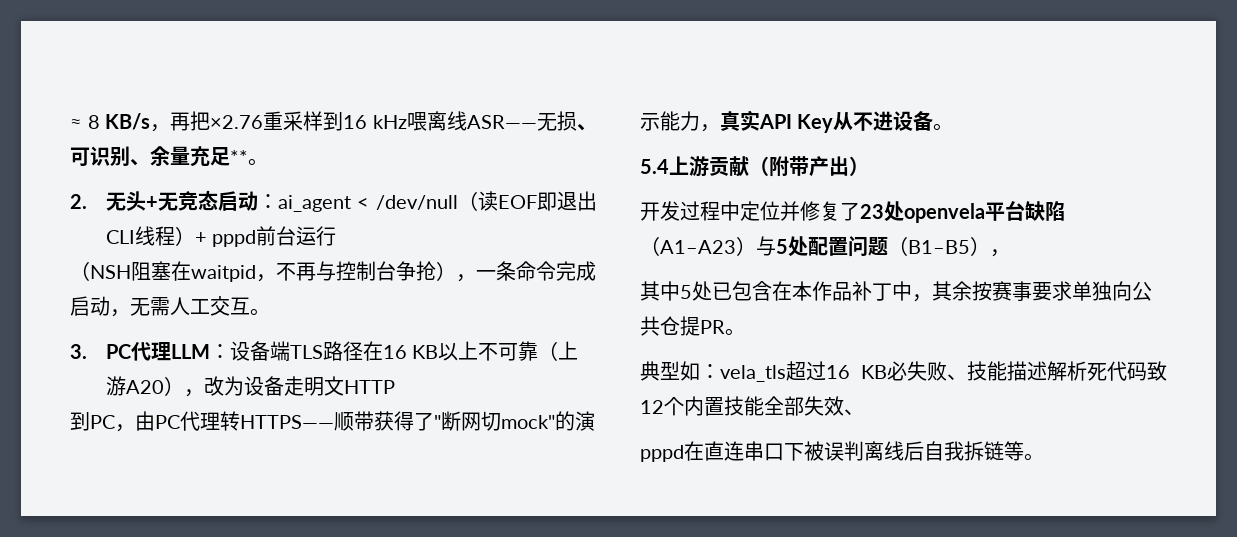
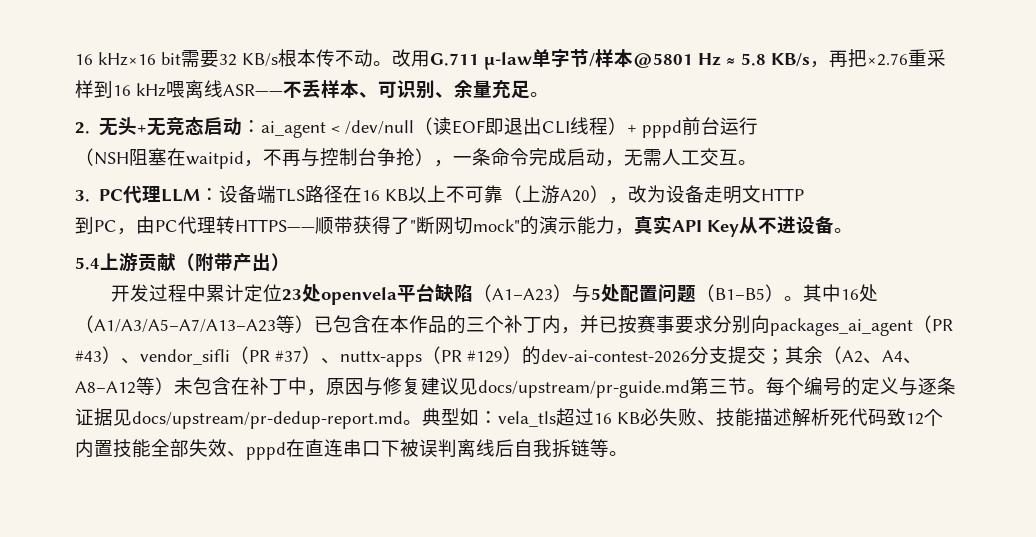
- ≈ 8 KB/s，再把×2.76重采样到16 kHz喂离线ASR——无损、可识别、余量充足**。
+ 16 kHz×16 bit需要32 KB/s根本传不动。改用G.711 μ-law单字节/样本@5801 Hz ≈ 5.8 KB/s，再把×2.76重采样到16 kHz喂离线ASR——不丢样本、可识别、余量充足。
- 开发过程中定位并修复了23处openvela平台缺陷（A1–A23）与5处配置问题（B1–B5），
- 其中5处已包含在本作品补丁中，其余按赛事要求单独向公共仓提PR。
- 典型如：vela_tls超过16 KB必失败、技能描述解析死代码致12个内置技能全部失效、
- pppd在直连串口下被误判离线后自我拆链等。
+ 开发过程中累计定位23处openvela平台缺陷（A1–A23）与5处配置问题（B1–B5）。其中16处（A1/A3/A5–A7/A13–A23等）已包含在本作品的三个补丁内，并已按赛事要求分别向packages_ai_agent（PR #43）、vendor_sifli（PR #37）、nuttx-apps（PR #129）的dev-ai-contest-2026分支提交；其余（A2、A4、A8–A12等）未包含在补丁中，原因与修复建议见docs/upstream/pr-guide.md第三节。每个编号的定义与逐条证据见docs/upstream/pr-dedup-report.md。典型如：vela_tls超过16 KB必失败、技能描述解析死代码致12个内置技能全部失效、pppd在直连串口下被误判离线后自我拆链等。

